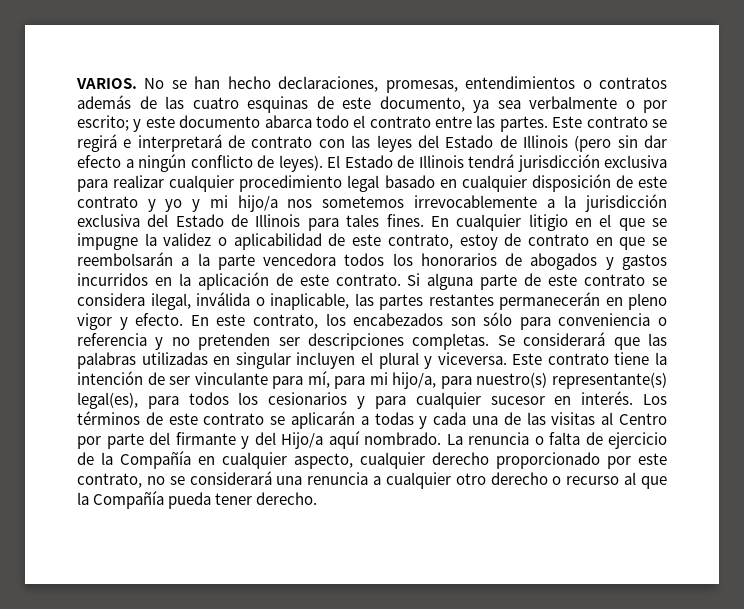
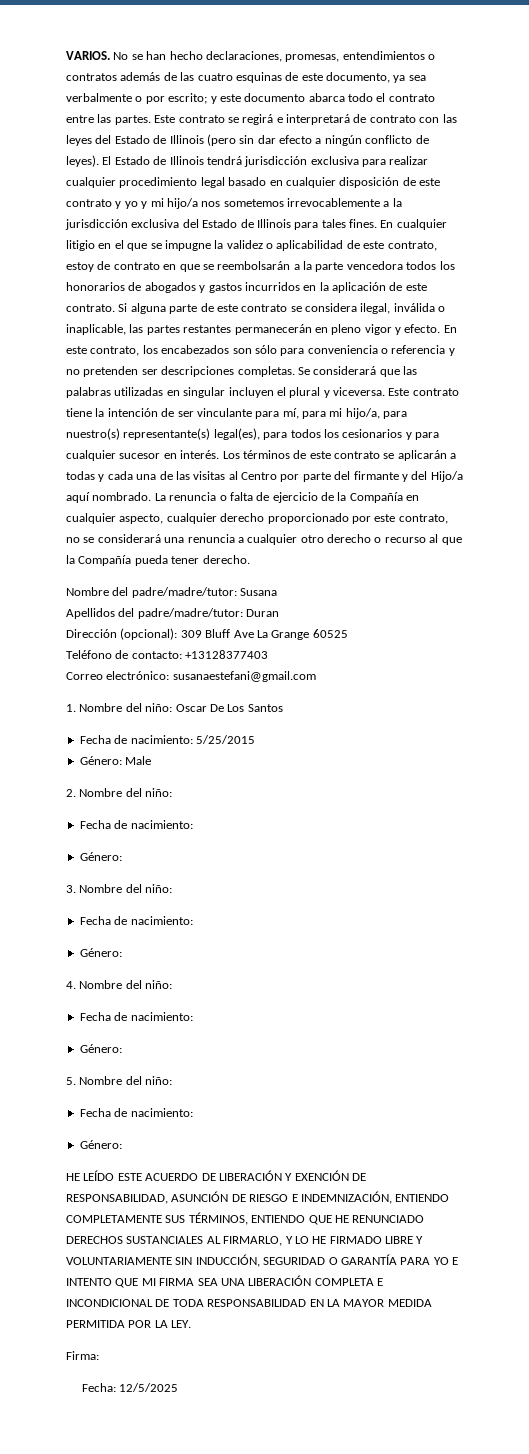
+ Nombre del padre/madre/tutor: Susana
+ Apellidos del padre/madre/tutor: Duran
+ Dirección (opcional): 309 Bluff Ave La Grange 60525
+ Teléfono de contacto: +13128377403
+ Correo electrónico: susanaestefani@gmail.com
+ 1. Nombre del niño: Oscar De Los Santos
+ Fecha de nacimiento: 5/25/2015
+ Género: Male
+ 2. Nombre del niño:
+ Fecha de nacimiento:
+ Género:
+ 3. Nombre del niño:
+ Fecha de nacimiento:
+ Género:
+ 4. Nombre del niño:
+ Fecha de nacimiento:
+ Género:
+ 5. Nombre del niño:
+ Fecha de nacimiento:
+ Género:
+ HE LEÍDO ESTE ACUERDO DE LIBERACIÓN Y EXENCIÓN DE RESPONSABILIDAD, ASUNCIÓN DE RIESGO E INDEMNIZACIÓN, ENTIENDO COMPLETAMENTE SUS TÉRMINOS, ENTIENDO QUE HE RENUNCIADO DERECHOS SUSTANCIALES AL FIRMARLO, Y LO HE FIRMADO LIBRE Y VOLUNTARIAMENTE SIN INDUCCIÓN, SEGURIDAD O GARANTÍA PARA YO E INTENTO QUE MI FIRMA SEA UNA LIBERACIÓN COMPLETA E INCONDICIONAL DE TODA RESPONSABILIDAD EN LA MAYOR MEDIDA PERMITIDA POR LA LEY.
+ Firma:
+ Fecha: 12/5/2025

